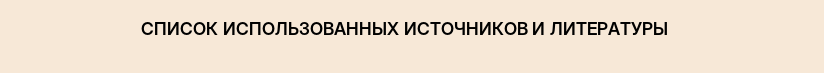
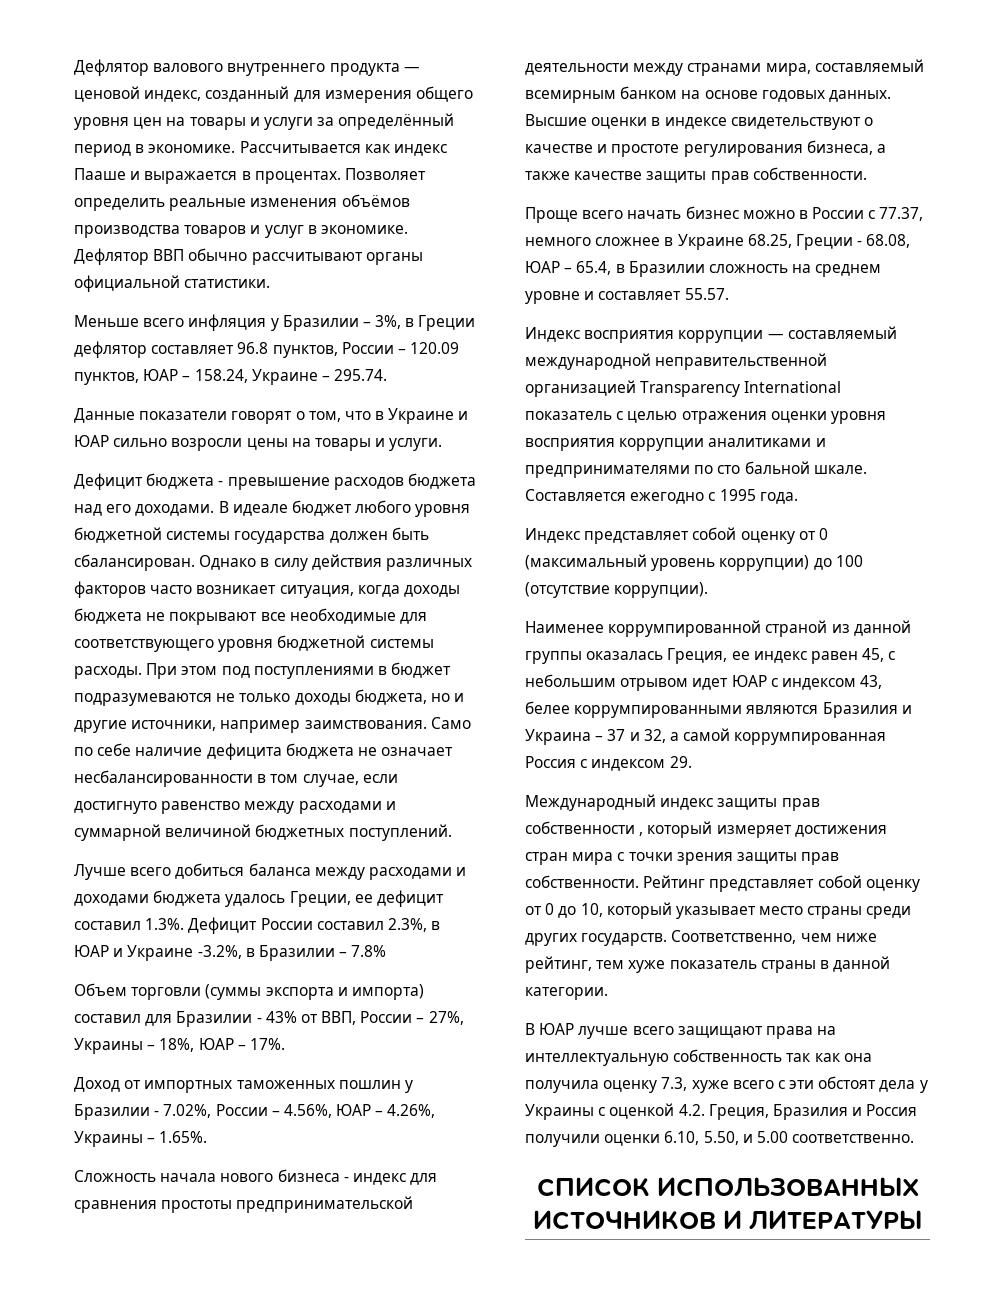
+ Дефлятор валового внутреннего продукта — ценовой индекс, созданный для измерения общего уровня цен на товары и услуги за определённый период в экономике. Рассчитывается как индекс Пааше и выражается в процентах. Позволяет определить реальные изменения объёмов производства товаров и услуг в экономике. Дефлятор ВВП обычно рассчитывают органы официальной статистики.
+ Меньше всего инфляция у Бразилии – 3%, в Греции дефлятор составляет 96.8 пунктов, России – 120.09 пунктов, ЮАР – 158.24, Украине – 295.74.
+ Данные показатели говорят о том, что в Украине и ЮАР сильно возросли цены на товары и услуги.
+ Дефицит бюджета - превышение расходов бюджета над его доходами. В идеале бюджет любого уровня бюджетной системы государства должен быть сбалансирован. Однако в силу действия различных факторов часто возникает ситуация, когда доходы бюджета не покрывают все необходимые для соответствующего уровня бюджетной системы расходы. При этом под поступлениями в бюджет подразумеваются не только доходы бюджета, но и другие источники, например заимствования. Само по себе наличие дефицита бюджета не означает несбалансированности в том случае, если достигнуто равенство между расходами и суммарной величиной бюджетных поступлений.
+ Лучше всего добиться баланса между расходами и доходами бюджета удалось Греции, ее дефицит составил 1.3%. Дефицит России составил 2.3%, в ЮАР и Украине -3.2%, в Бразилии – 7.8%
+ Объем торговли (суммы экспорта и импорта) составил для Бразилии - 43% от ВВП, России – 27%, Украины – 18%, ЮАР – 17%.
+ Доход от импортных таможенных пошлин у Бразилии - 7.02%, России – 4.56%, ЮАР – 4.26%, Украины – 1.65%.
+ Сложность начала нового бизнеса - индекс для сравнения простоты предпринимательской деятельности между странами мира, составляемый всемирным банком на основе годовых данных. Высшие оценки в индексе свидетельствуют о качестве и простоте регулирования бизнеса, а также качестве защиты прав собственности.
+ Проще всего начать бизнес можно в России с 77.37, немного сложнее в Украине 68.25, Греции - 68.08, ЮАР – 65.4, в Бразилии сложность на среднем уровне и составляет 55.57.
+ Индекс восприятия коррупции — составляемый международной неправительственной организацией Transparency International показатель с целью отражения оценки уровня восприятия коррупции аналитиками и предпринимателями по сто бальной шкале. Составляется ежегодно с 1995 года.
+ Индекс представляет собой оценку от 0 (максимальный уровень коррупции) до 100 (отсутствие коррупции).
+ Наименее коррумпированной страной из данной группы оказалась Греция, ее индекс равен 45, с небольшим отрывом идет ЮАР с индексом 43, белее коррумпированными являются Бразилия и Украина – 37 и 32, а самой коррумпированная Россия с индексом 29.
+ Международный индекс защиты прав собственности , который измеряет достижения стран мира с точки зрения защиты прав собственности. Рейтинг представляет собой оценку от 0 до 10, который указывает место страны среди других государств. Соответственно, чем ниже рейтинг, тем хуже показатель страны в данной категории.
+ В ЮАР лучше всего защищают права на интеллектуальную собственность так как она получила оценку 7.3, хуже всего с эти обстоят дела у Украины с оценкой 4.2. Греция, Бразилия и Россия получили оценки 6.10, 5.50, и 5.00 соответственно.

